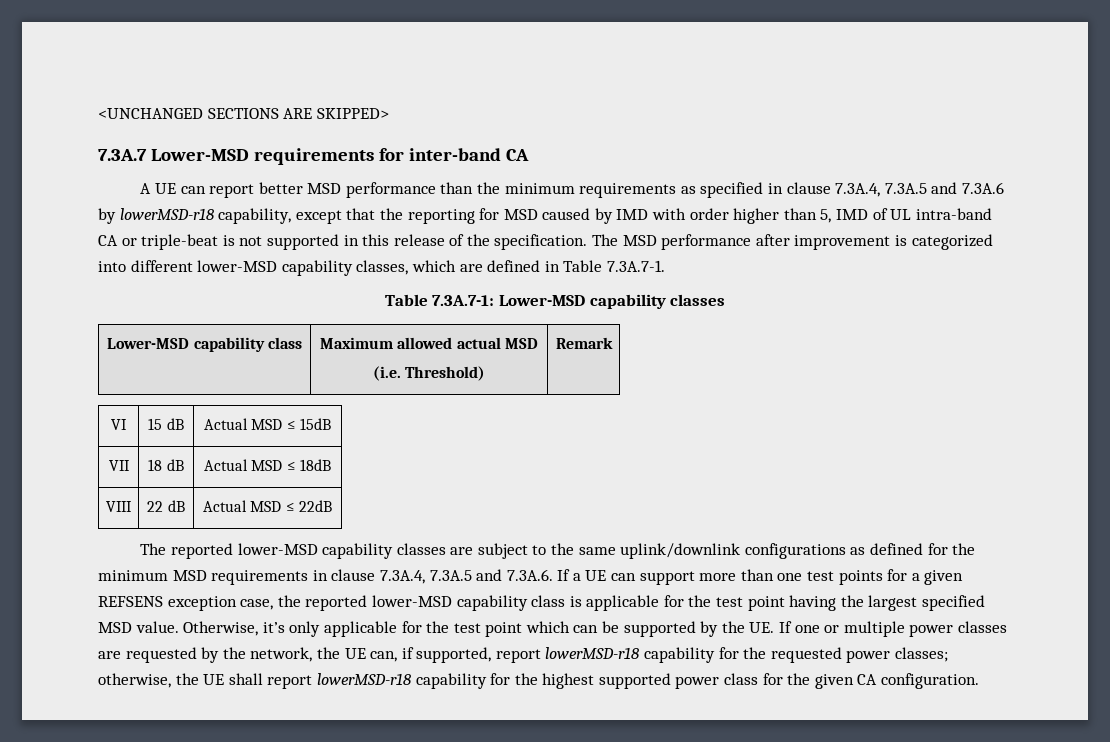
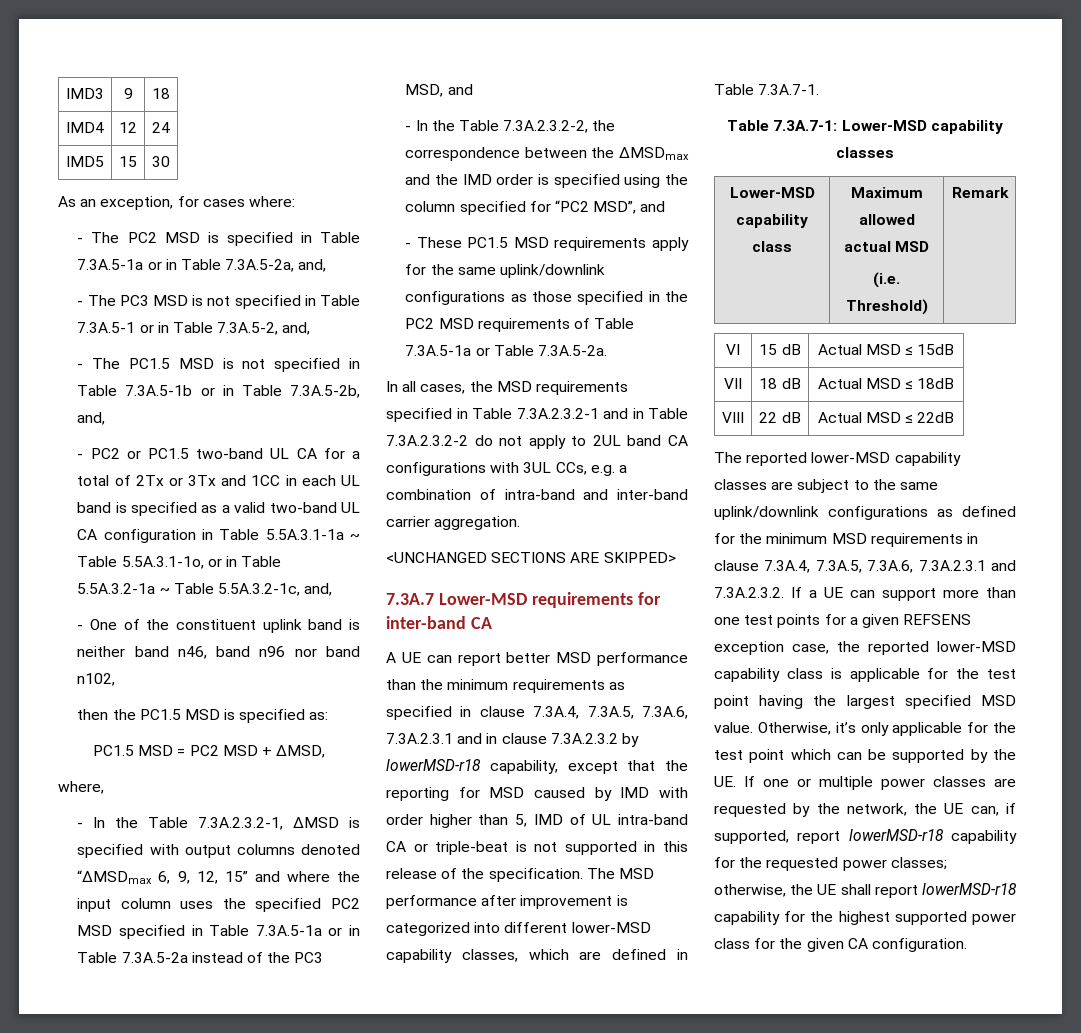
+ IMD3 | 9 | 18
+ IMD4 | 12 | 24
+ IMD5 | 15 | 30
+ As an exception, for cases where:
+ - The PC2 MSD is specified in Table 7.3A.5-1a or in Table 7.3A.5-2a, and,
+ - The PC3 MSD is not specified in Table 7.3A.5-1 or in Table 7.3A.5-2, and,
+ - The PC1.5 MSD is not specified in Table 7.3A.5-1b or in Table 7.3A.5-2b, and,
+ - PC2 or PC1.5 two-band UL CA for a total of 2Tx or 3Tx and 1CC in each UL band is specified as a valid two-band UL CA configuration in Table 5.5A.3.1-1a ~ Table 5.5A.3.1-1o, or in Table 5.5A.3.2-1a ~ Table 5.5A.3.2-1c, and,
+ - One of the constituent uplink band is neither band n46, band n96 nor band n102,
+ then the PC1.5 MSD is specified as:
+ PC1.5 MSD = PC2 MSD + ΔMSD,
+ where,
+ - In the Table 7.3A.2.3.2-1, ΔMSD is specified with output columns denoted “ΔMSDmax 6, 9, 12, 15” and where the input column uses the specified PC2 MSD specified in Table 7.3A.5-1a or in Table 7.3A.5-2a instead of the PC3 MSD, and
+ - In the Table 7.3A.2.3.2-2, the correspondence between the ΔMSDmax and the IMD order is specified using the column specified for “PC2 MSD”, and
+ - These PC1.5 MSD requirements apply for the same uplink/downlink configurations as those specified in the PC2 MSD requirements of Table 7.3A.5-1a or Table 7.3A.5-2a.
+ In all cases, the MSD requirements specified in Table 7.3A.2.3.2-1 and in Table 7.3A.2.3.2-2 do not apply to 2UL band CA configurations with 3UL CCs, e.g. a combination of intra-band and inter-band carrier aggregation.
- A UE can report better MSD performance than the minimum requirements as specified in clause 7.3A.4, 7.3A.5 and 7.3A.6 by lowerMSD-r18 capability, except that the reporting for MSD caused by IMD with order higher than 5, IMD of UL intra-band CA or triple-beat is not supported in this release of the specification.
+ A UE can report better MSD performance than the minimum requirements as specified in clause 7.3A.4, 7.3A.5, 7.3A.6, 7.3A.2.3.1 and in clause 7.3A.2.3.2 by lowerMSD-r18 capability, except that the reporting for MSD caused by IMD with order higher than 5, IMD of UL intra-band CA or triple-beat is not supported in this release of the specification.
- The reported lower-MSD capability classes are subject to the same uplink/downlink configurations as defined for the minimum MSD requirements in clause 7.3A.4, 7.3A.5 and 7.3A.6. If a UE can support more than one test points for a given REFSENS exception case, the reported lower-MSD capability class is applicable for the test point having the largest specified MSD value.
+ The reported lower-MSD capability classes are subject to the same uplink/downlink configurations as defined for the minimum MSD requirements in clause 7.3A.4, 7.3A.5, 7.3A.6, 7.3A.2.3.1 and 7.3A.2.3.2. If a UE can support more than one test points for a given REFSENS exception case, the reported lower-MSD capability class is applicable for the test point having the largest specified MSD value.

